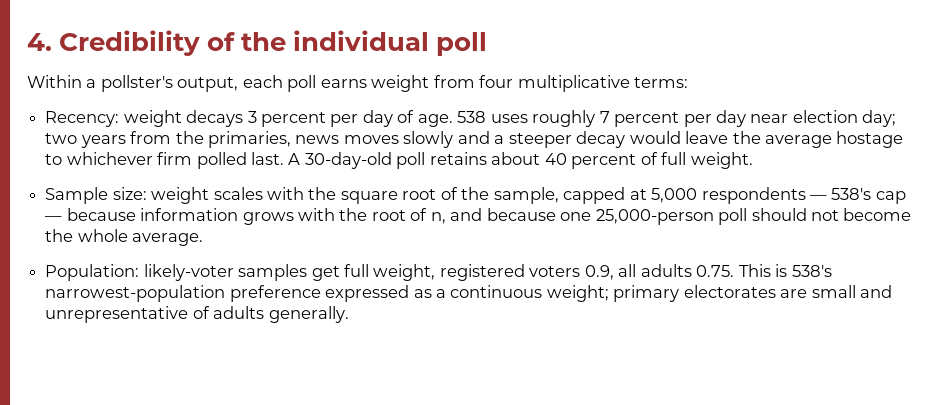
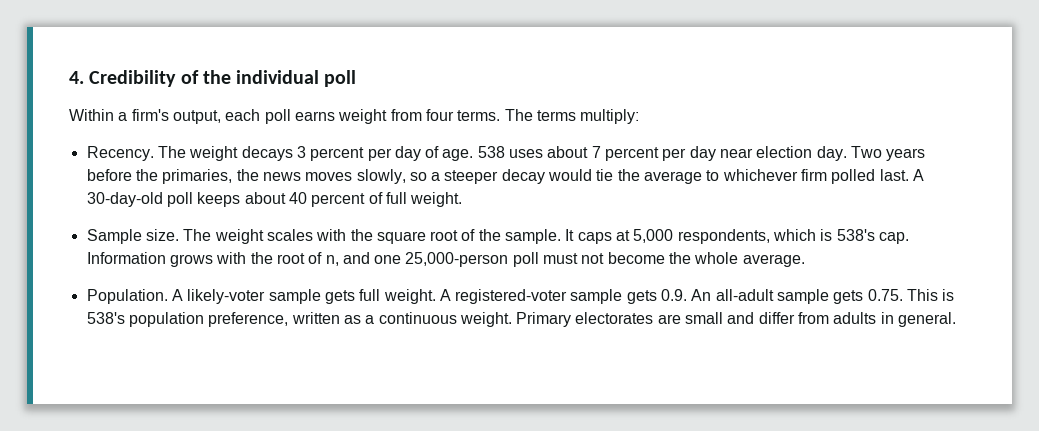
- Within a pollster's output, each poll earns weight from four multiplicative terms:
- Recency: weight decays 3 percent per day of age.
+ Within a firm's output, each poll earns weight from four terms. The terms multiply:
+ Recency. The weight decays 3 percent per day of age.
- 538 uses roughly 7 percent per day near election day; two years from the primaries, news moves slowly and a steeper decay would leave the average hostage to whichever firm polled last.
+ 538 uses about 7 percent per day near election day. Two years before the primaries, the news moves slowly, so a steeper decay would tie the average to whichever firm polled last.
- A 30-day-old poll retains about 40 percent of full weight.
+ A 30-day-old poll keeps about 40 percent of full weight.
- Sample size: weight scales with the square root of the sample, capped at 5,000 respondents — 538's cap — because information grows with the root of n, and because one 25,000-person poll should not become the whole average.
+ Sample size. The weight scales with the square root of the sample. It caps at 5,000 respondents, which is 538's cap. Information grows with the root of n, and one 25,000-person poll must not become the whole average.
- Population: likely-voter samples get full weight, registered voters 0.9, all adults 0.75. This is 538's narrowest-population preference expressed as a continuous weight; primary electorates are small and unrepresentative of adults generally.
+ Population. A likely-voter sample gets full weight. A registered-voter sample gets 0.9. An all-adult sample gets 0.75. This is 538's population preference, written as a continuous weight. Primary electorates are small and differ from adults in general.

